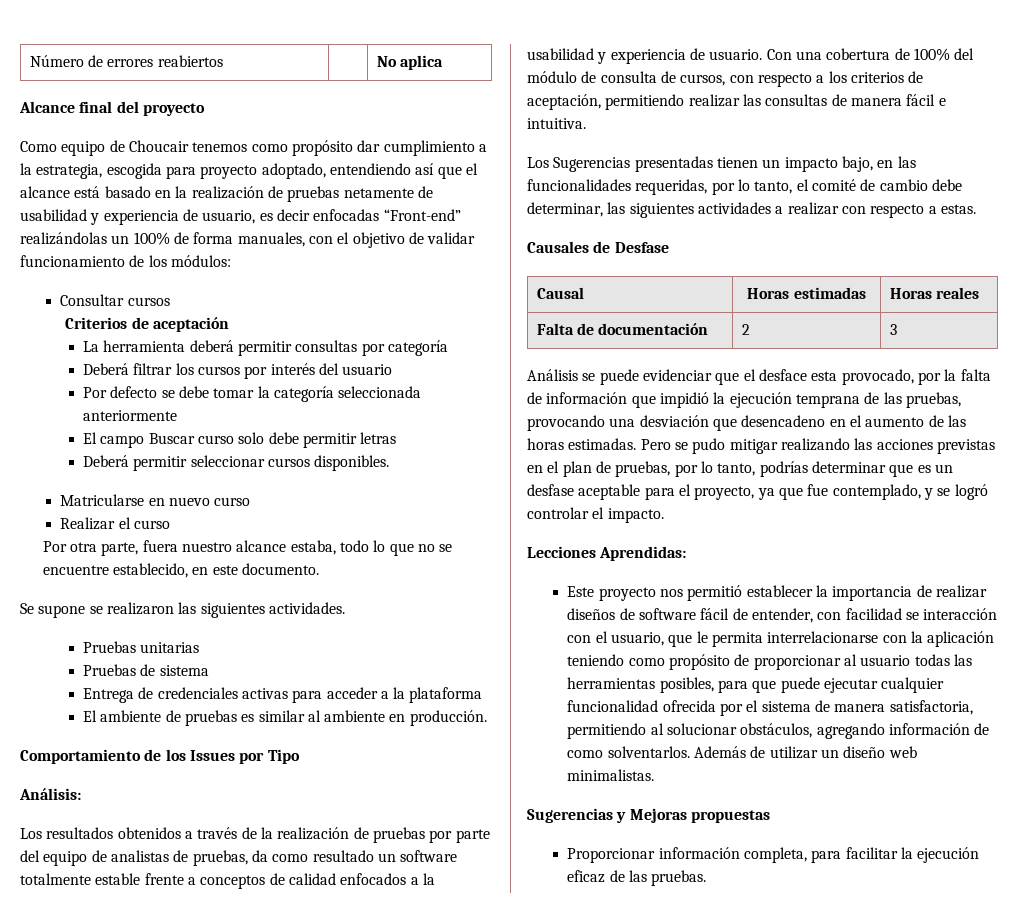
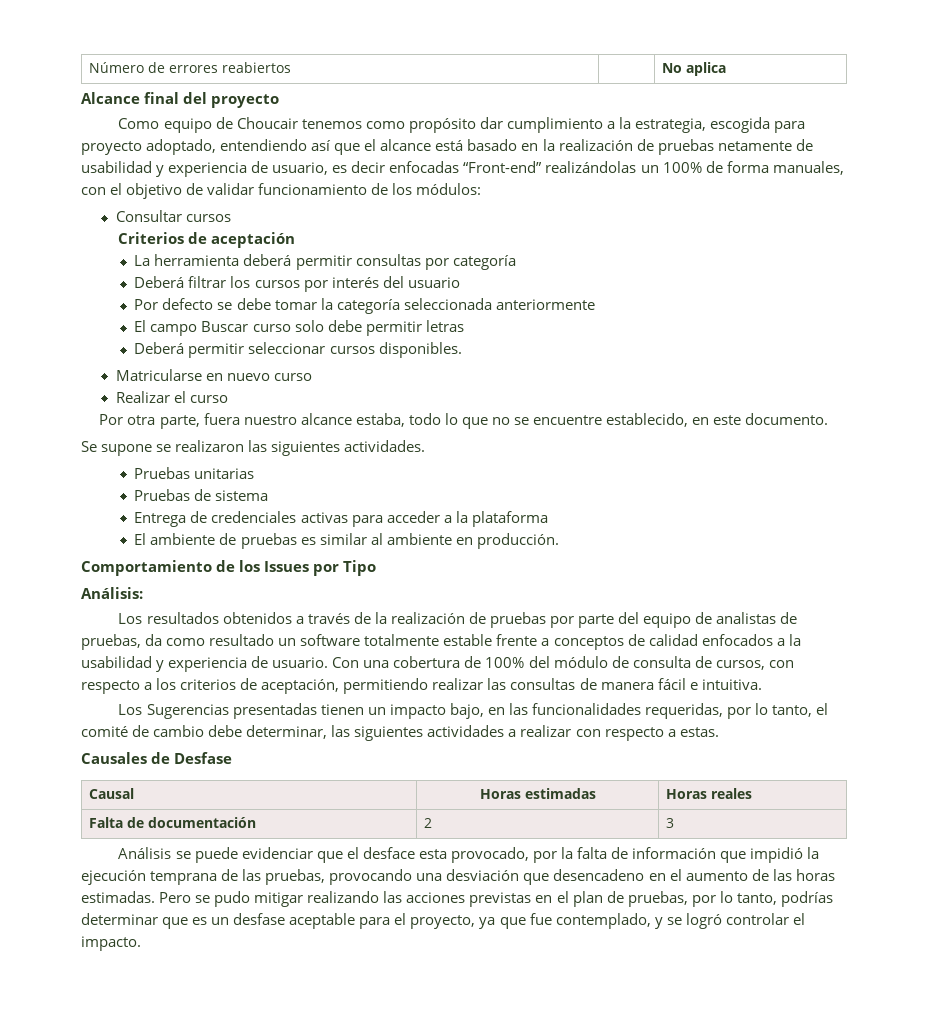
- Lecciones Aprendidas:
- Este proyecto nos permitió establecer la importancia de realizar diseños de software fácil de entender, con facilidad se interacción con el usuario, que le permita interrelacionarse con la aplicación teniendo como propósito de proporcionar al usuario todas las herramientas posibles, para que puede ejecutar cualquier funcionalidad ofrecida por el sistema de manera satisfactoria, permitiendo al solucionar obstáculos, agregando información de como solventarlos. Además de utilizar un diseño web minimalistas.
- Sugerencias y Mejoras propuestas
- Proporcionar información completa, para facilitar la ejecución eficaz de las pruebas.

